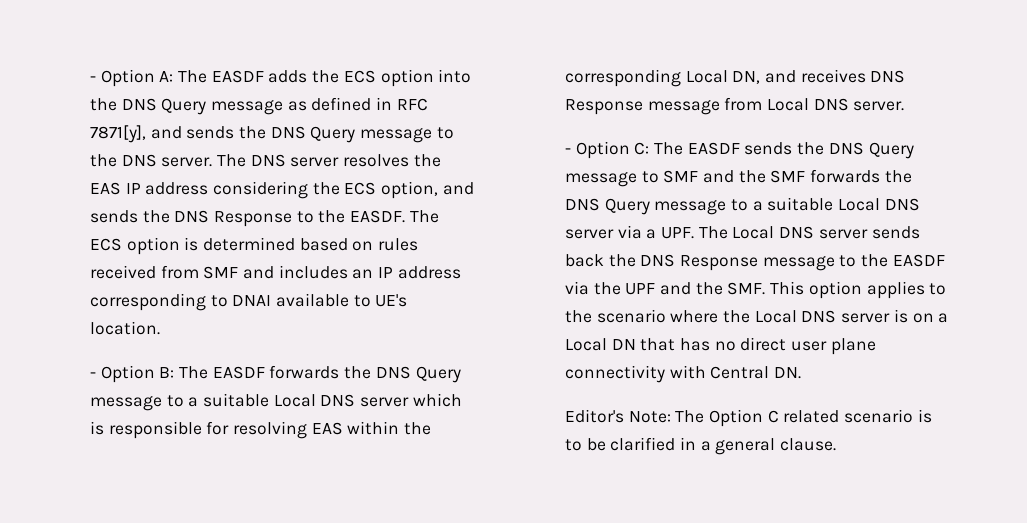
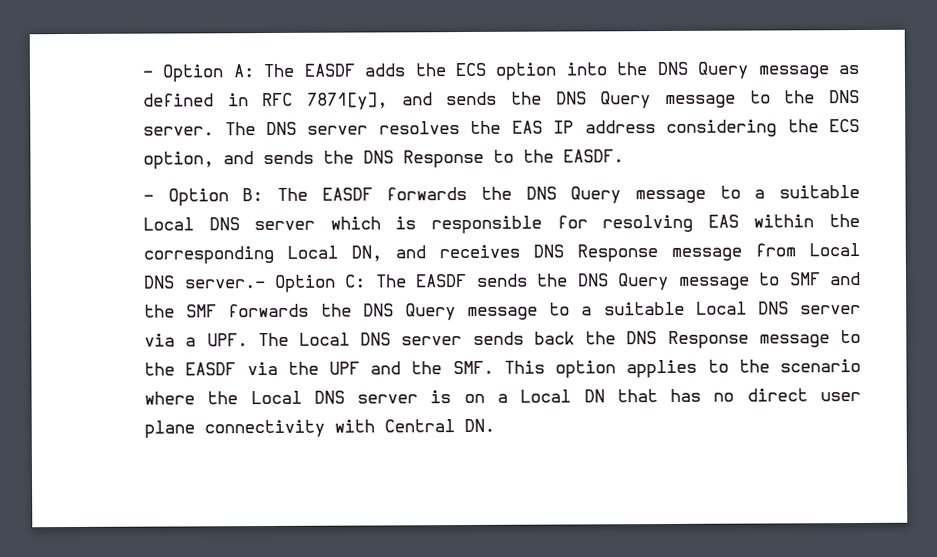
- The ECS option is determined based on rules received from SMF and includes an IP address corresponding to DNAI available to UE's location.
- The EASDF forwards the DNS Query message to a suitable Local DNS server which is responsible for resolving EAS within the corresponding Local DN, and receives DNS Response message from Local DNS server.
- - Option C:
+ The EASDF forwards the DNS Query message to a suitable Local DNS server which is responsible for resolving EAS within the corresponding Local DN, and receives DNS Response message from Local DNS server.- Option C:
- Editor's Note: The Option C related scenario is to be clarified in a general clause.

